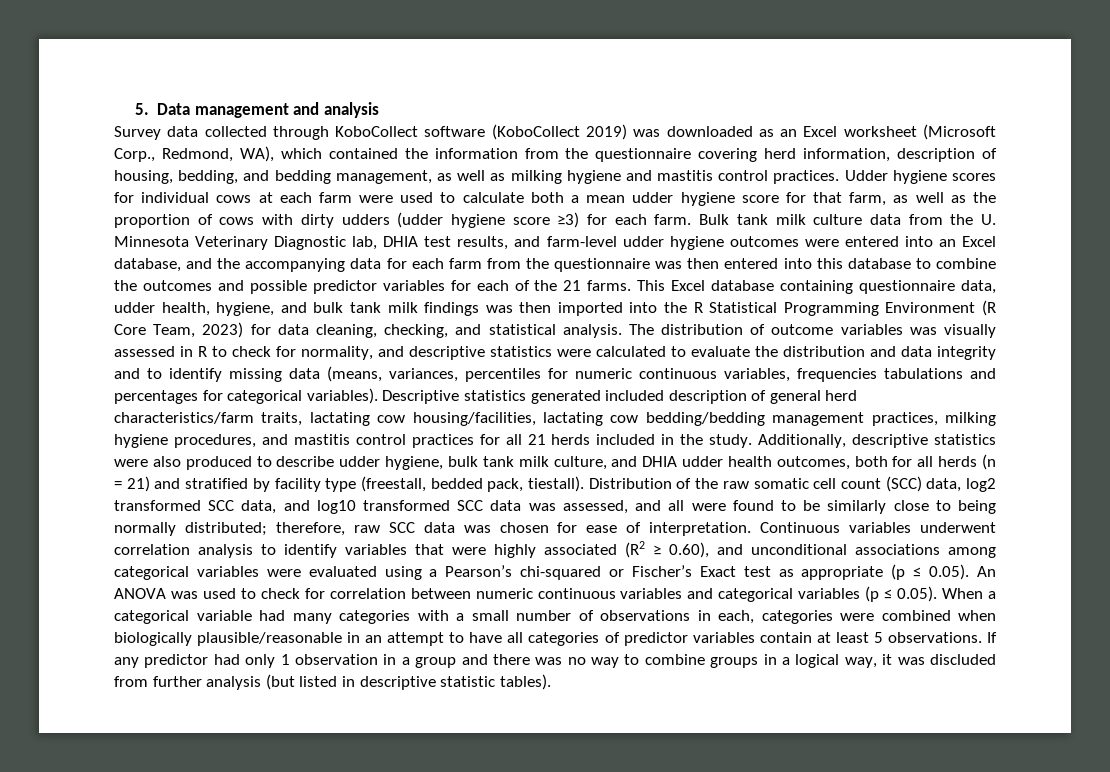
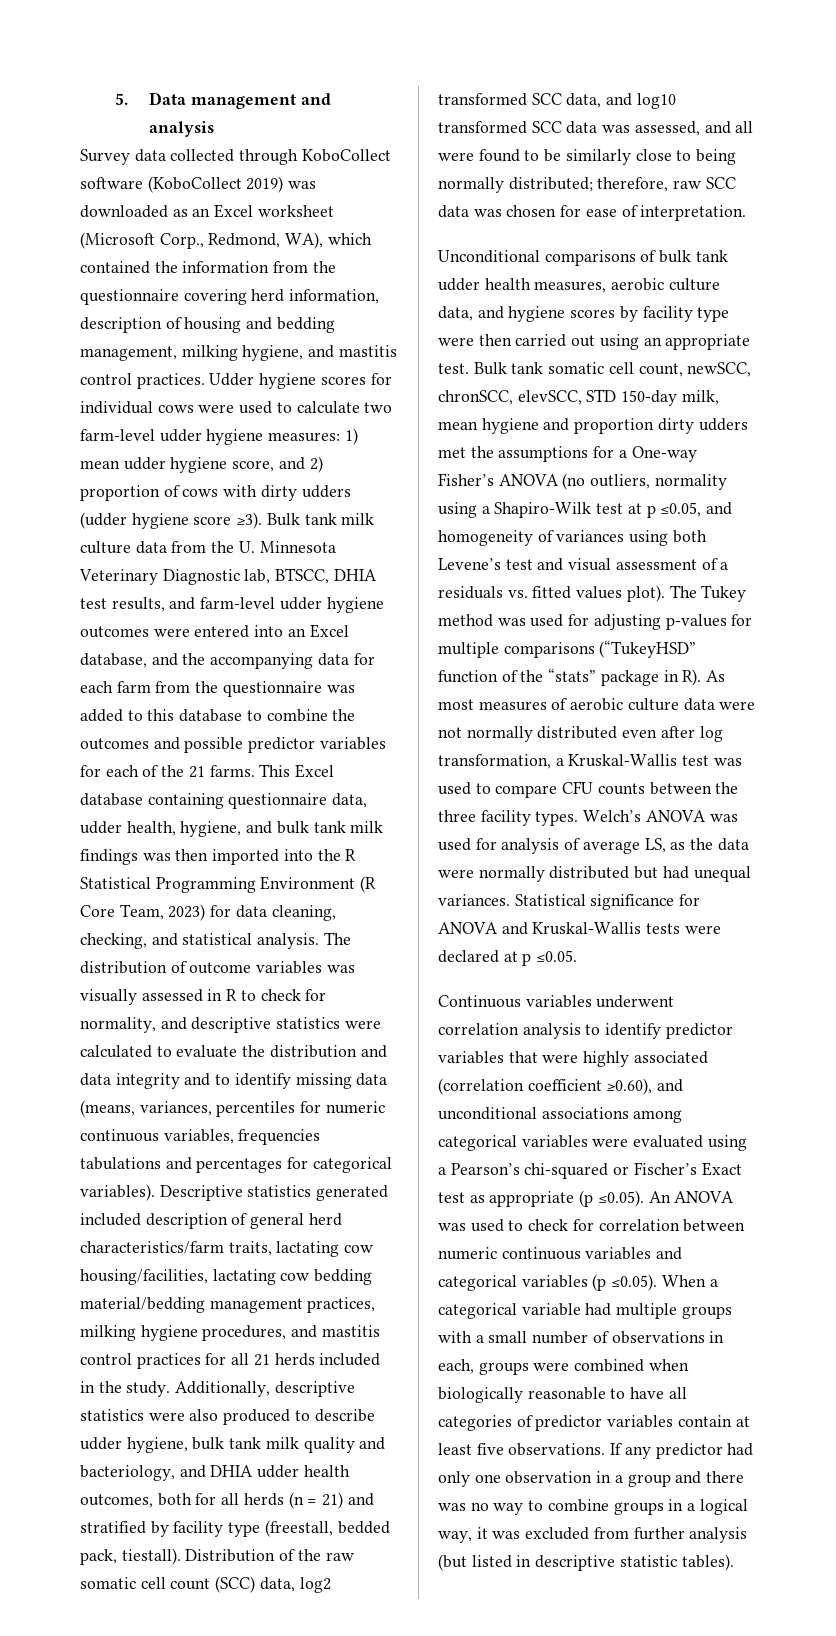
- Survey data collected through KoboCollect software (KoboCollect 2019) was downloaded as an Excel worksheet (Microsoft Corp., Redmond, WA), which contained the information from the questionnaire covering herd information, description of housing, bedding, and bedding management, as well as milking hygiene and mastitis control practices.
+ Survey data collected through KoboCollect software (KoboCollect 2019) was downloaded as an Excel worksheet (Microsoft Corp., Redmond, WA), which contained the information from the questionnaire covering herd information, description of housing and bedding management, milking hygiene, and mastitis control practices.
- Udder hygiene scores for individual cows at each farm were used to calculate both a mean udder hygiene score for that farm, as well as the proportion of cows with dirty udders (udder hygiene score ≥3) for each farm.
+ Udder hygiene scores for individual cows were used to calculate two farm-level udder hygiene measures: 1) mean udder hygiene score, and 2) proportion of cows with dirty udders (udder hygiene score ≥3).
- Bulk tank milk culture data from the U. Minnesota Veterinary Diagnostic lab, DHIA test results, and farm-level udder hygiene outcomes were entered into an Excel database, and the accompanying data for each farm from the questionnaire was then entered into this database to combine the outcomes and possible predictor variables for each of the 21 farms.
+ Bulk tank milk culture data from the U. Minnesota Veterinary Diagnostic lab, BTSCC, DHIA test results, and farm-level udder hygiene outcomes were entered into an Excel database, and the accompanying data for each farm from the questionnaire was added to this database to combine the outcomes and possible predictor variables for each of the 21 farms.
- Descriptive statistics generated included description of general herd characteristics/farm traits, lactating cow housing/facilities, lactating cow bedding/bedding management practices, milking hygiene procedures, and mastitis control practices for all 21 herds included in the study.
+ Descriptive statistics generated included description of general herd characteristics/farm traits, lactating cow housing/facilities, lactating cow bedding material/bedding management practices, milking hygiene procedures, and mastitis control practices for all 21 herds included in the study.
- Additionally, descriptive statistics were also produced to describe udder hygiene, bulk tank milk culture, and DHIA udder health outcomes, both for all herds (n = 21) and stratified by facility type (freestall, bedded pack, tiestall).
+ Additionally, descriptive statistics were also produced to describe udder hygiene, bulk tank milk quality and bacteriology, and DHIA udder health outcomes, both for all herds (n = 21) and stratified by facility type (freestall, bedded pack, tiestall).
- therefore, raw SCC data was chosen for ease of interpretation. Continuous variables underwent correlation analysis to identify variables that were highly associated (R2 ≥ 0.60), and unconditional associations among categorical variables were evaluated using a Pearson’s chi-squared or Fischer’s Exact test as appropriate (p ≤ 0.05). An ANOVA was used to check for correlation between numeric continuous variables and categorical variables (p ≤ 0.05). When a categorical variable had many categories with a small number of observations in each, categories were combined when biologically plausible/reasonable in an attempt to have all categories of predictor variables contain at least 5 observations.
+ therefore, raw SCC data was chosen for ease of interpretation.
+ Unconditional comparisons of bulk tank udder health measures, aerobic culture data, and hygiene scores by facility type were then carried out using an appropriate test. Bulk tank somatic cell count, newSCC, chronSCC, elevSCC, STD 150-day milk, mean hygiene and proportion dirty udders met the assumptions for a One-way Fisher’s ANOVA (no outliers, normality using a Shapiro-Wilk test at p ≤0.05, and homogeneity of variances using both Levene’s test and visual assessment of a residuals vs. fitted values plot). The Tukey method was used for adjusting p-values for multiple comparisons (“TukeyHSD” function of the “stats” package in R). As most measures of aerobic culture data were not normally distributed even after log transformation, a Kruskal-Wallis test was used to compare CFU counts between the three facility types. Welch’s ANOVA was used for analysis of average LS, as the data were normally distributed but had unequal variances. Statistical significance for ANOVA and Kruskal-Wallis tests were declared at p ≤0.05.
+ Continuous variables underwent correlation analysis to identify predictor variables that were highly associated (correlation coefficient ≥0.60), and unconditional associations among categorical variables were evaluated using a Pearson’s chi-squared or Fischer’s Exact test as appropriate (p ≤0.05). An ANOVA was used to check for correlation between numeric continuous variables and categorical variables (p ≤0.05). When a categorical variable had multiple groups with a small number of observations in each, groups were combined when biologically reasonable to have all categories of predictor variables contain at least five observations.
- If any predictor had only 1 observation in a group and there was no way to combine groups in a logical way, it was discluded from further analysis (but listed in descriptive statistic tables).
+ If any predictor had only one observation in a group and there was no way to combine groups in a logical way, it was excluded from further analysis (but listed in descriptive statistic tables).

